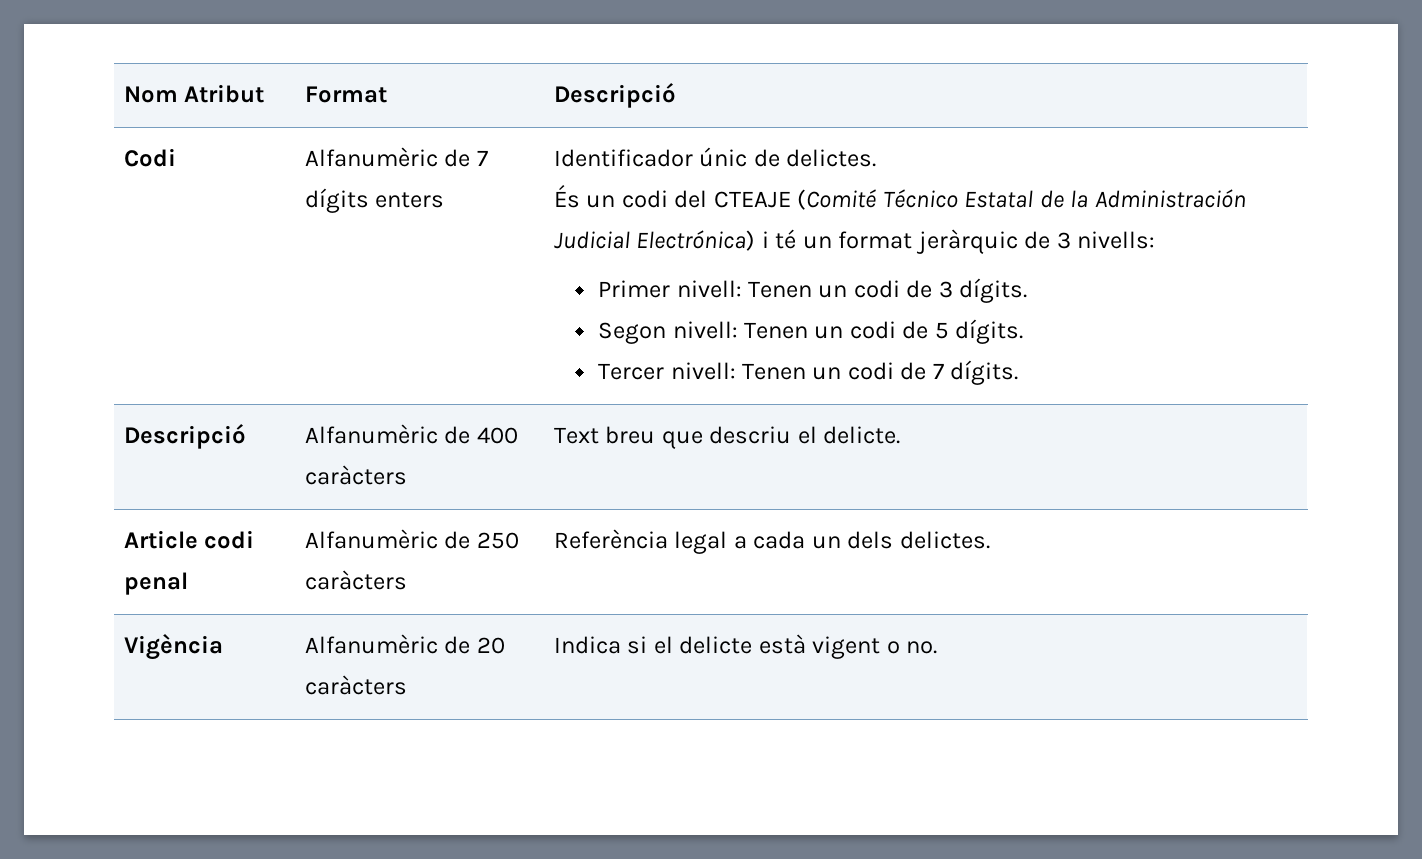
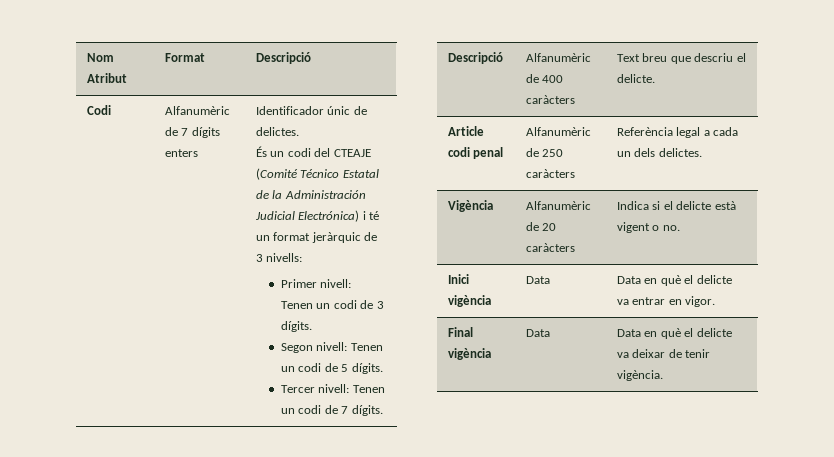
+ Inici vigència | Data | Data en què el delicte va entrar en vigor.
+ Final vigència | Data | Data en què el delicte va deixar de tenir vigència.

